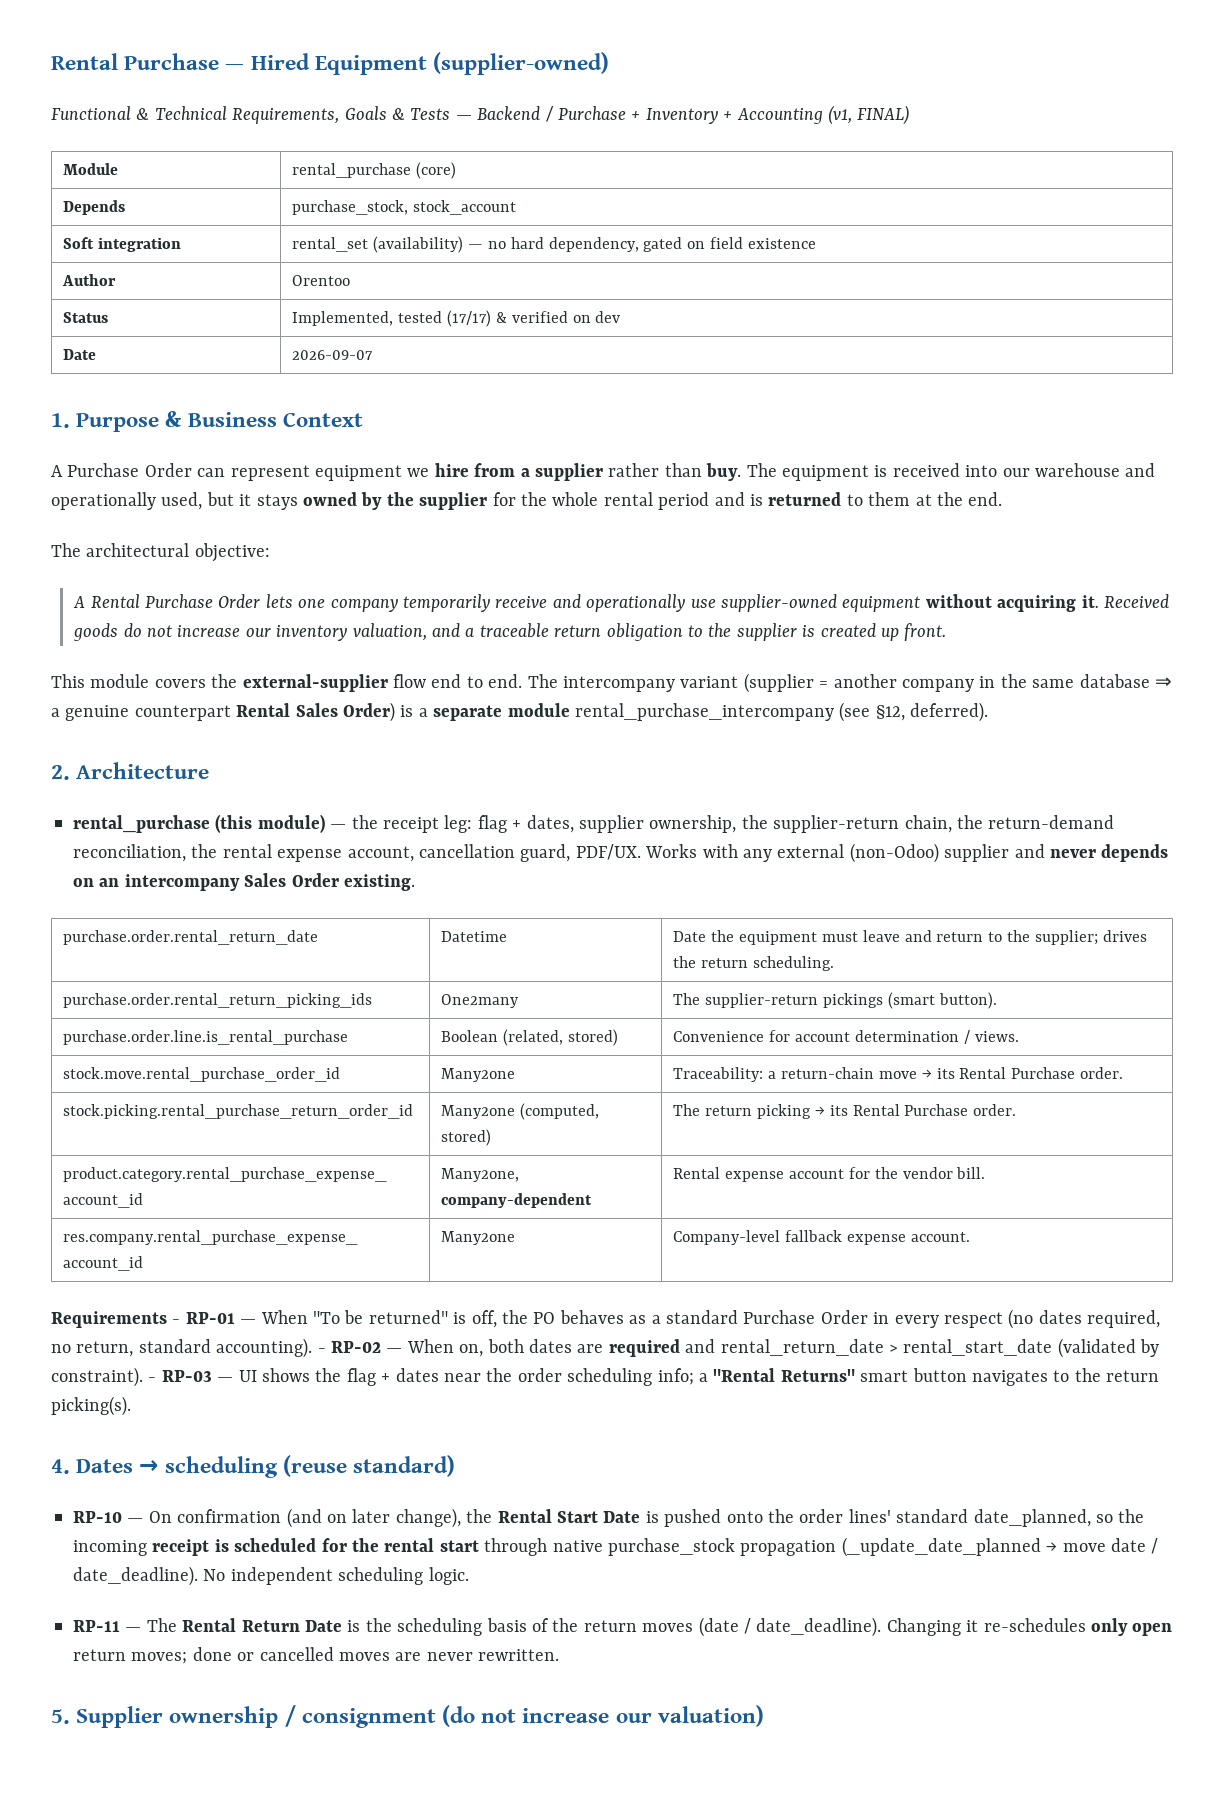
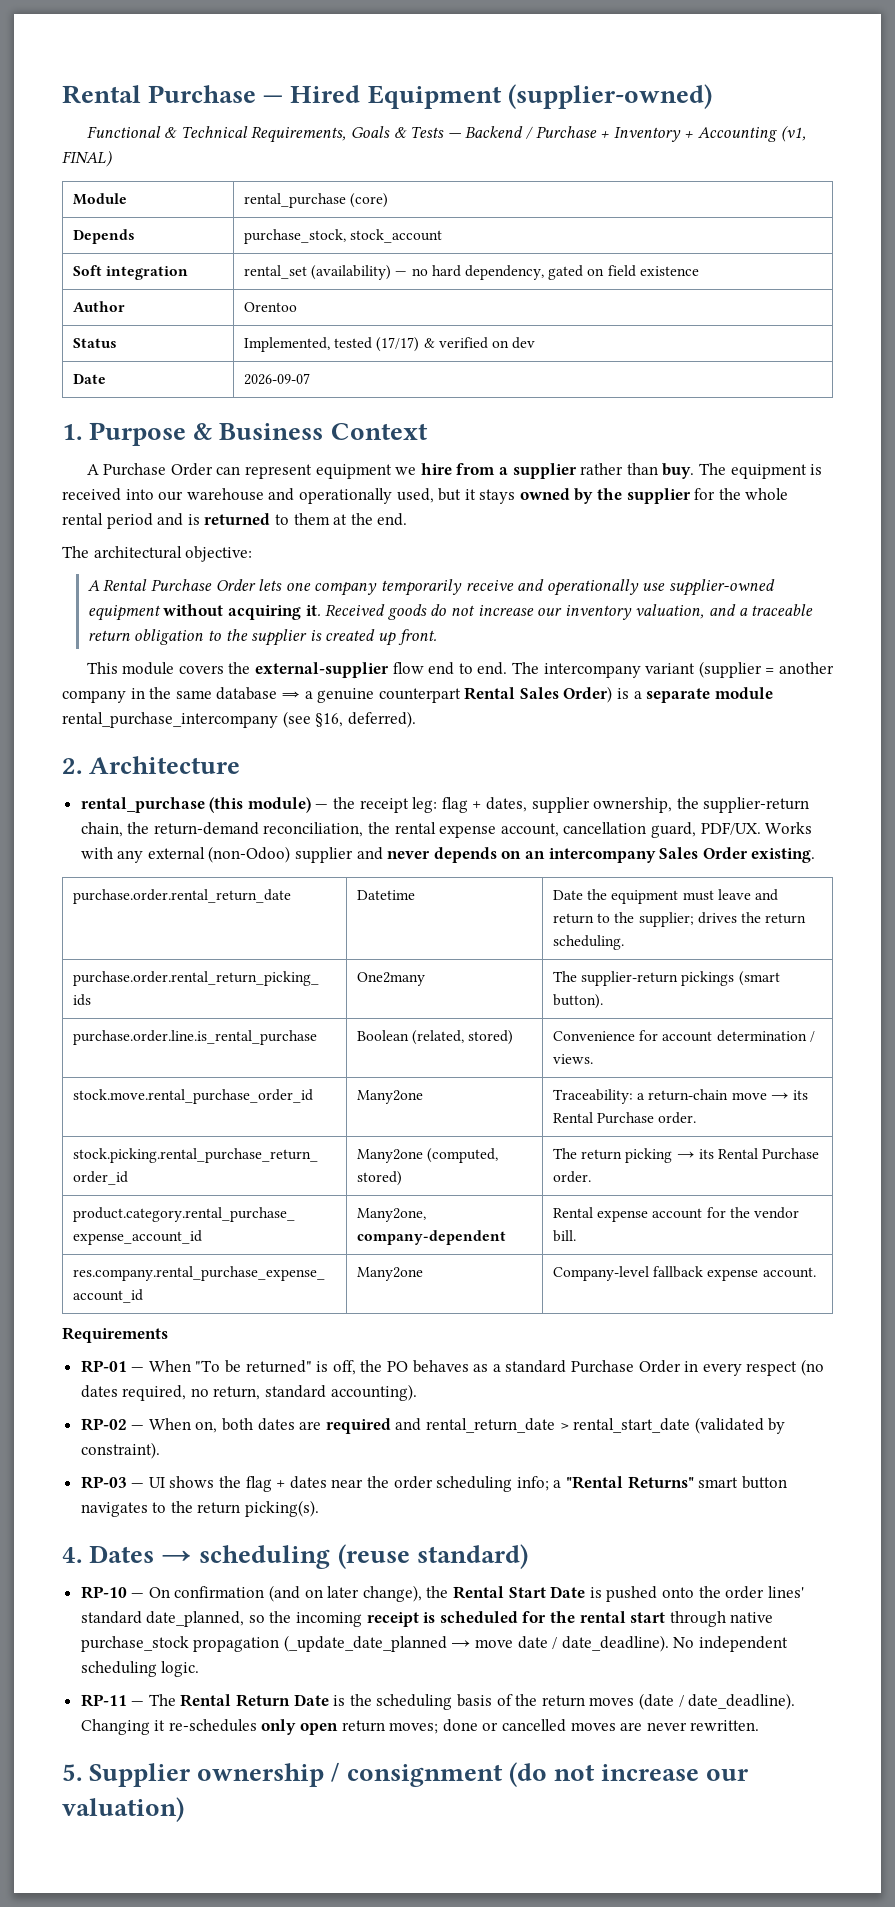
- The intercompany variant (supplier = another company in the same database ⇒ a genuine counterpart Rental Sales Order) is a separate module rental_purchase_intercompany (see §12, deferred).
+ The intercompany variant (supplier = another company in the same database ⇒ a genuine counterpart Rental Sales Order) is a separate module rental_purchase_intercompany (see §16, deferred).
- Requirements - RP-01 — When "To be returned" is off, the PO behaves as a standard Purchase Order in every respect (no dates required, no return, standard accounting). - RP-02 — When on, both dates are required and rental_return_date > rental_start_date (validated by constraint). - RP-03 — UI shows the flag + dates near the order scheduling info;
+ Requirements
+ RP-01 — When "To be returned" is off, the PO behaves as a standard Purchase Order in every respect (no dates required, no return, standard accounting).
+ RP-02 — When on, both dates are required and rental_return_date > rental_start_date (validated by constraint).
+ RP-03 — UI shows the flag + dates near the order scheduling info;

